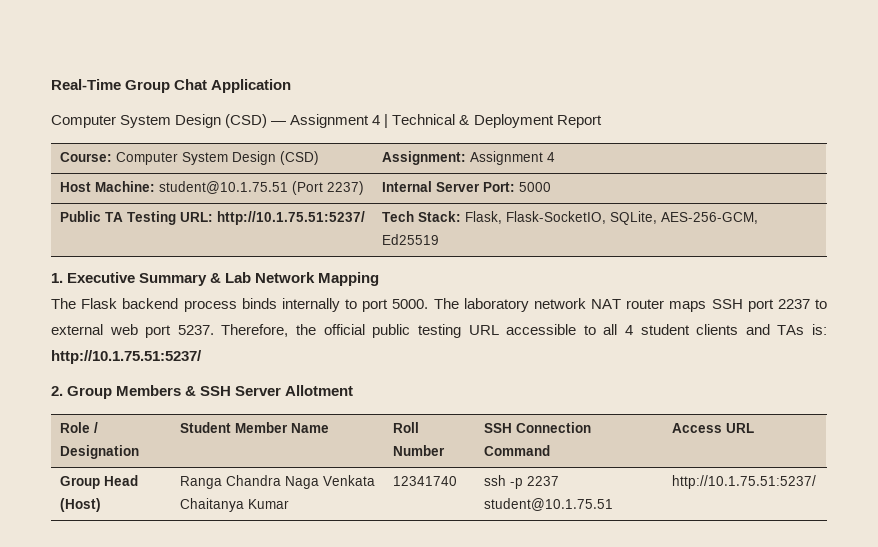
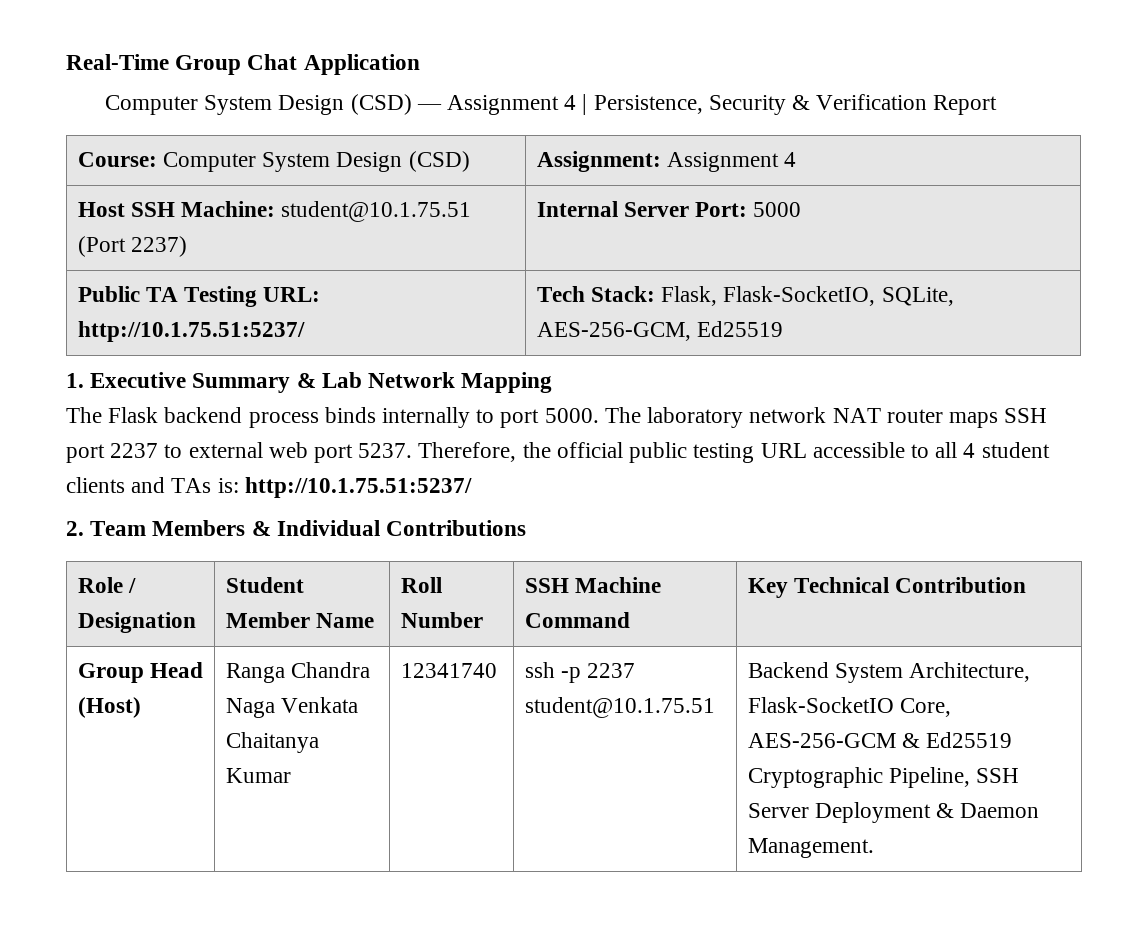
- Computer System Design (CSD) — Assignment 4 | Technical & Deployment Report
+ Computer System Design (CSD) — Assignment 4 | Persistence, Security & Verification Report
- Host Machine: student@10.1.75.51 (Port 2237) | Internal Server Port: 5000
+ Host SSH Machine: student@10.1.75.51 (Port 2237) | Internal Server Port: 5000
- 2. Group Members & SSH Server Allotment
+ 2. Team Members & Individual Contributions
- Role / Designation | Student Member Name | Roll Number | SSH Connection Command | Access URL
+ Role / Designation | Student Member Name | Roll Number | SSH Machine Command | Key Technical Contribution
- Group Head (Host) | Ranga Chandra Naga Venkata Chaitanya Kumar | 12341740 | ssh -p 2237 student@10.1.75.51 | http://10.1.75.51:5237/
+ Group Head (Host) | Ranga Chandra Naga Venkata Chaitanya Kumar | 12341740 | ssh -p 2237 student@10.1.75.51 | Backend System Architecture, Flask-SocketIO Core, AES-256-GCM & Ed25519 Cryptographic Pipeline, SSH Server Deployment & Daemon Management.

